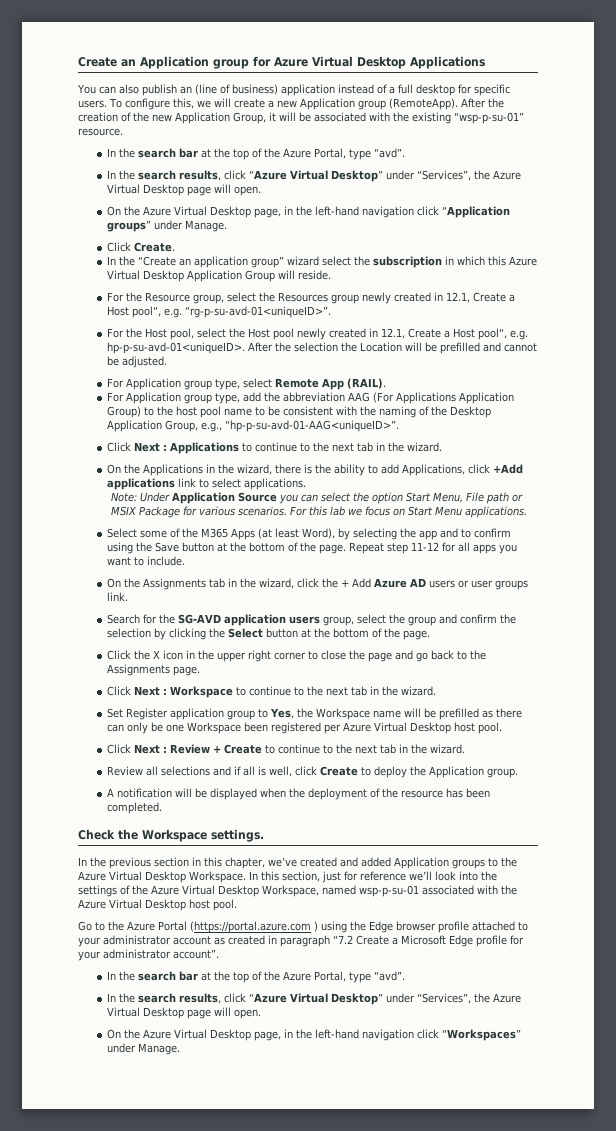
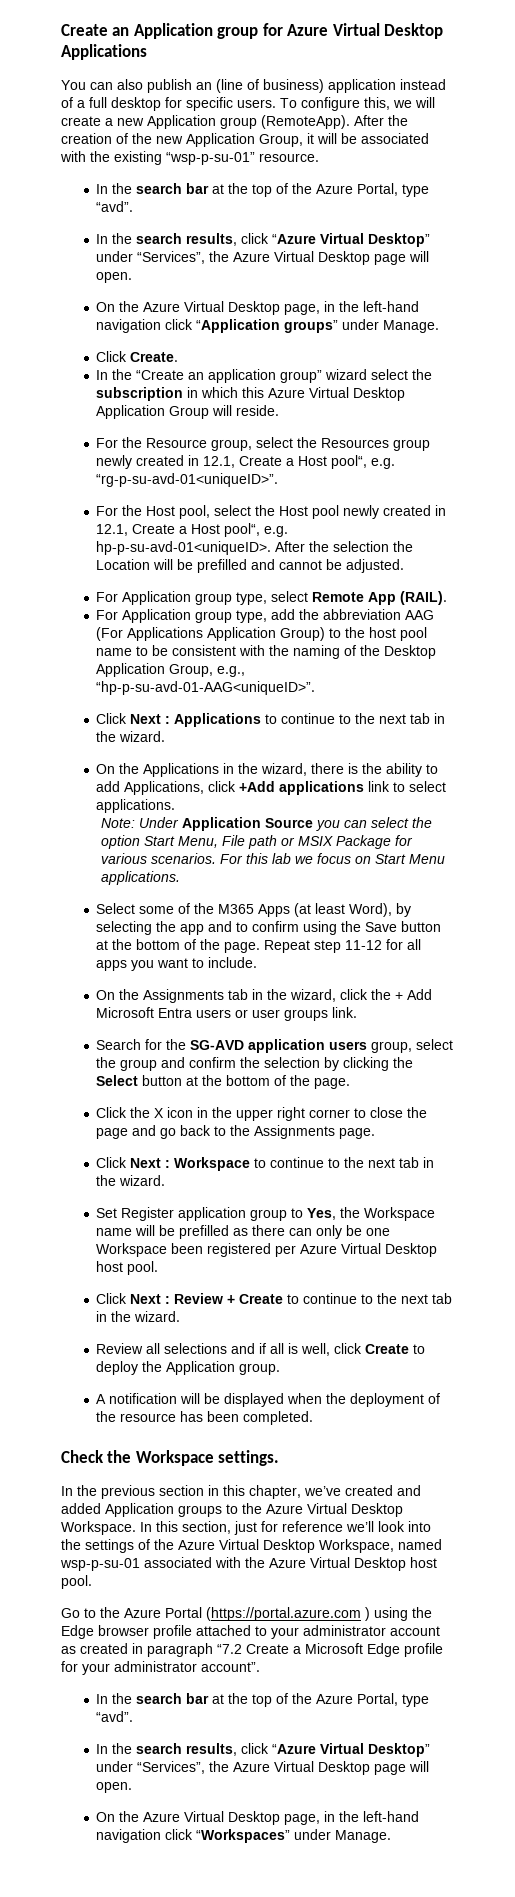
- On the Assignments tab in the wizard, click the + Add Azure AD users or user groups link.
+ On the Assignments tab in the wizard, click the + Add Microsoft Entra users or user groups link.

